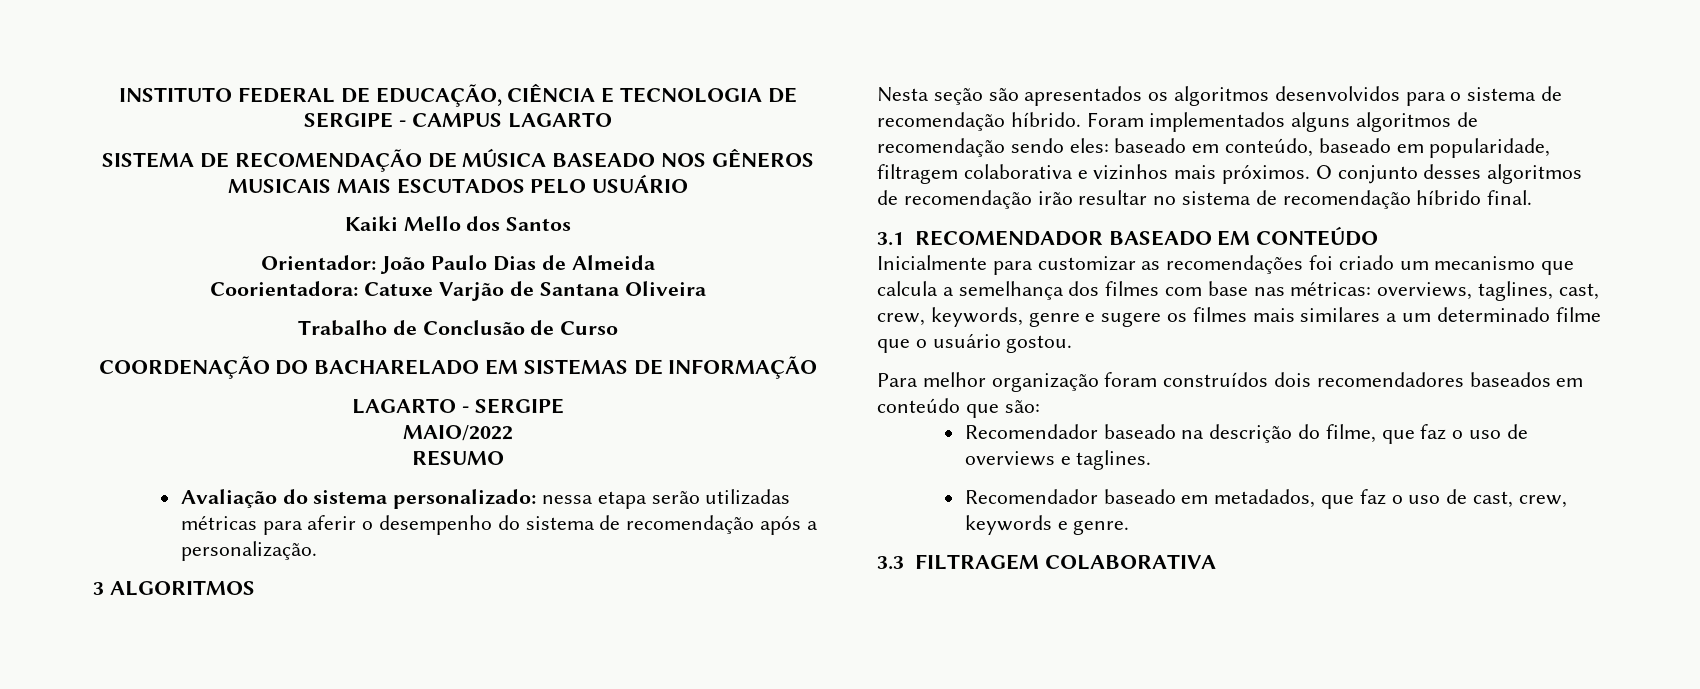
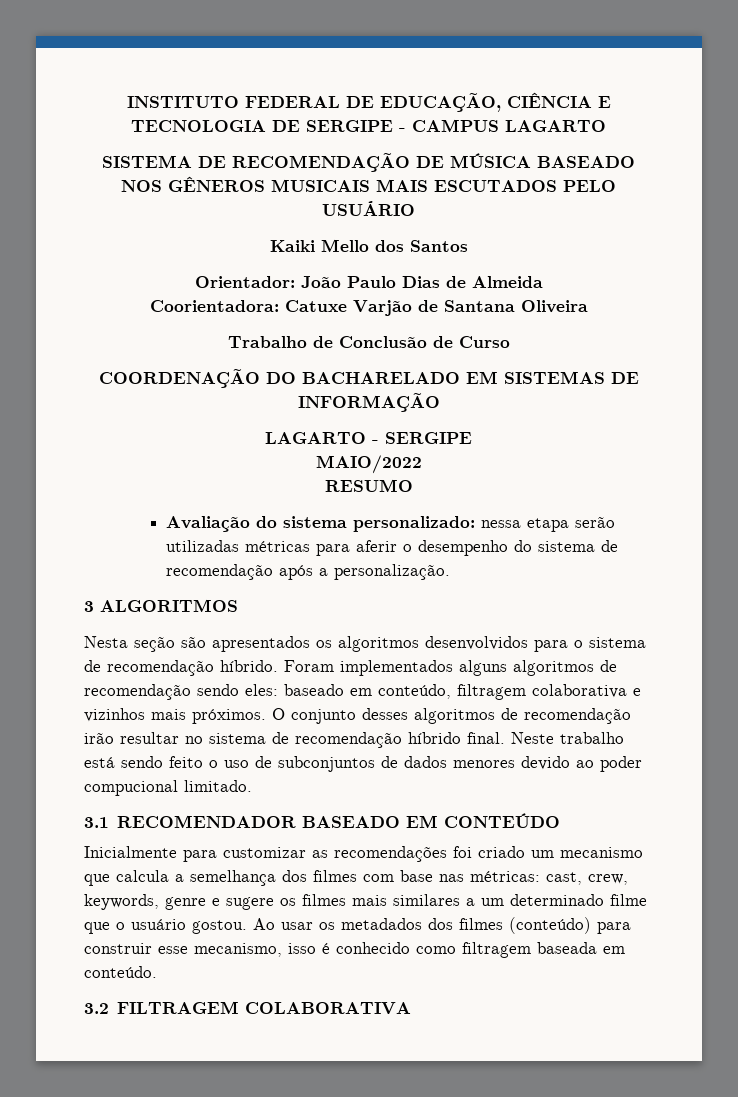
- Foram implementados alguns algoritmos de recomendação sendo eles: baseado em conteúdo, baseado em popularidade, filtragem colaborativa e vizinhos mais próximos.
+ Foram implementados alguns algoritmos de recomendação sendo eles: baseado em conteúdo, filtragem colaborativa e vizinhos mais próximos.
+ Neste trabalho está sendo feito o uso de subconjuntos de dados menores devido ao poder compucional limitado.
- Inicialmente para customizar as recomendações foi criado um mecanismo que calcula a semelhança dos filmes com base nas métricas: overviews, taglines, cast, crew, keywords, genre e sugere os filmes mais similares a um determinado filme que o usuário gostou.
- Para melhor organização foram construídos dois recomendadores baseados em conteúdo que são:
- Recomendador baseado na descrição do filme, que faz o uso de overviews e taglines.
- Recomendador baseado em metadados, que faz o uso de cast, crew, keywords e genre.
- 3.3 FILTRAGEM COLABORATIVA
+ Inicialmente para customizar as recomendações foi criado um mecanismo que calcula a semelhança dos filmes com base nas métricas: cast, crew, keywords, genre e sugere os filmes mais similares a um determinado filme que o usuário gostou. Ao usar os metadados dos filmes (conteúdo) para construir esse mecanismo, isso é conhecido como filtragem baseada em conteúdo.
+ 3.2 FILTRAGEM COLABORATIVA

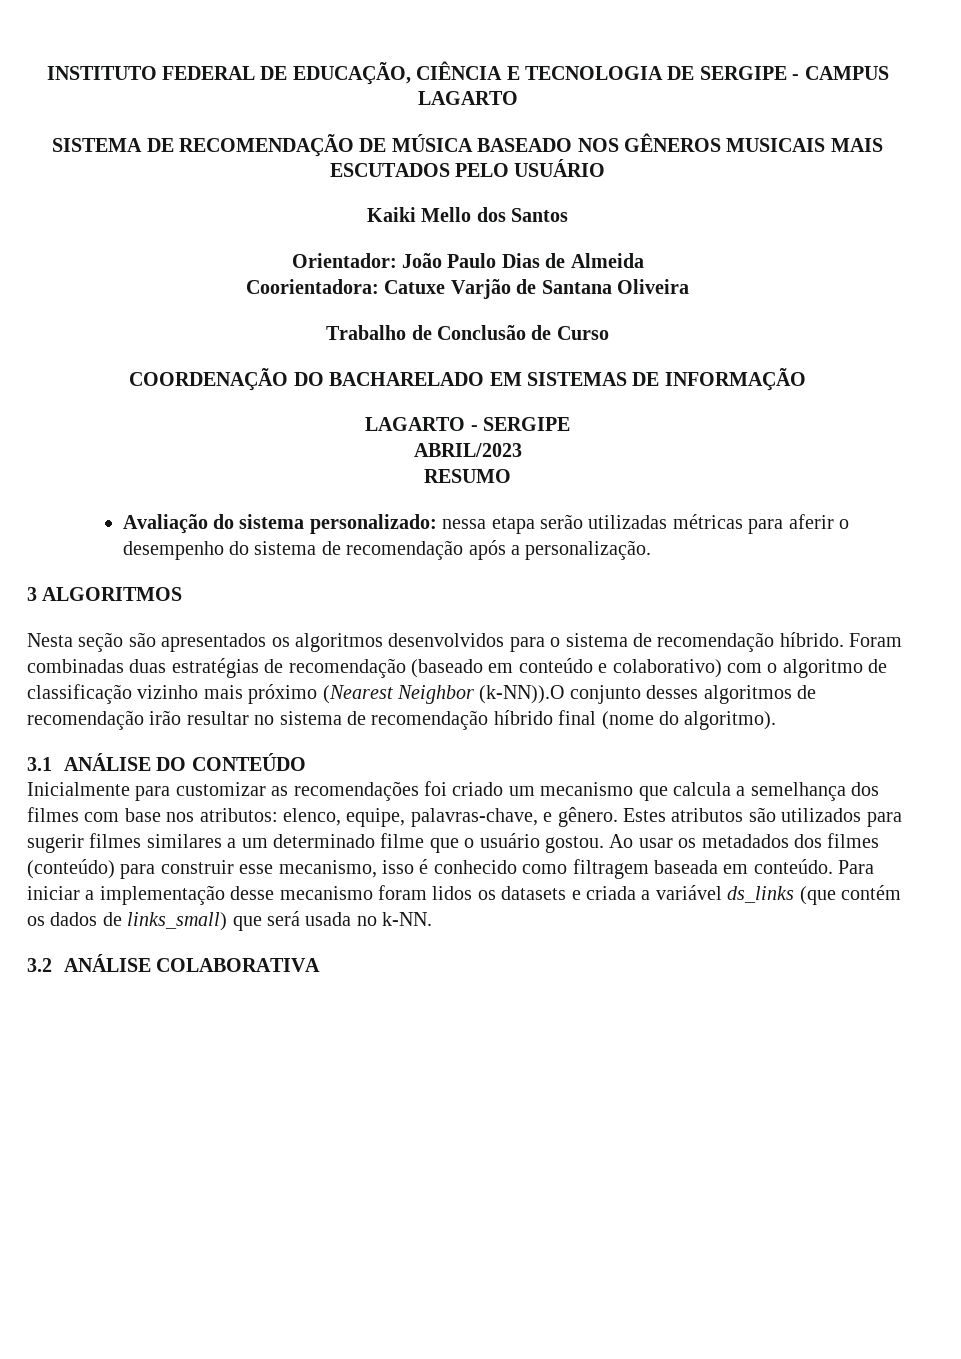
- MAIO/2022
+ ABRIL/2023
- Foram implementados alguns algoritmos de recomendação sendo eles: baseado em conteúdo, filtragem colaborativa e vizinhos mais próximos. O conjunto desses algoritmos de recomendação irão resultar no sistema de recomendação híbrido final. Neste trabalho está sendo feito o uso de subconjuntos de dados menores devido ao poder compucional limitado.
- 3.1 RECOMENDADOR BASEADO EM CONTEÚDO
+ Foram combinadas duas estratégias de recomendação (baseado em conteúdo e colaborativo) com o algoritmo de classificação vizinho mais próximo (Nearest Neighbor (k-NN)).O conjunto desses algoritmos de recomendação irão resultar no sistema de recomendação híbrido final (nome do algoritmo).
+ 3.1 ANÁLISE DO CONTEÚDO
- Inicialmente para customizar as recomendações foi criado um mecanismo que calcula a semelhança dos filmes com base nas métricas: cast, crew, keywords, genre e sugere os filmes mais similares a um determinado filme que o usuário gostou.
+ Inicialmente para customizar as recomendações foi criado um mecanismo que calcula a semelhança dos filmes com base nos atributos: elenco, equipe, palavras-chave, e gênero. Estes atributos são utilizados para sugerir filmes similares a um determinado filme que o usuário gostou.
+ Para iniciar a implementação desse mecanismo foram lidos os datasets e criada a variável ds_links (que contém os dados de links_small) que será usada no k-NN.
- 3.2 FILTRAGEM COLABORATIVA
+ 3.2 ANÁLISE COLABORATIVA

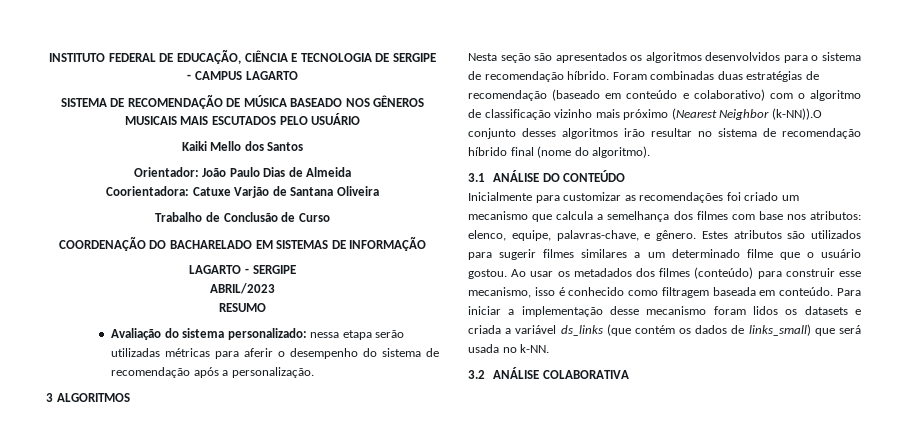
- Foram combinadas duas estratégias de recomendação (baseado em conteúdo e colaborativo) com o algoritmo de classificação vizinho mais próximo (Nearest Neighbor (k-NN)).O conjunto desses algoritmos de recomendação irão resultar no sistema de recomendação híbrido final (nome do algoritmo).
+ Foram combinadas duas estratégias de recomendação (baseado em conteúdo e colaborativo) com o algoritmo de classificação vizinho mais próximo (Nearest Neighbor (k-NN)).O conjunto desses algoritmos irão resultar no sistema de recomendação híbrido final (nome do algoritmo).

